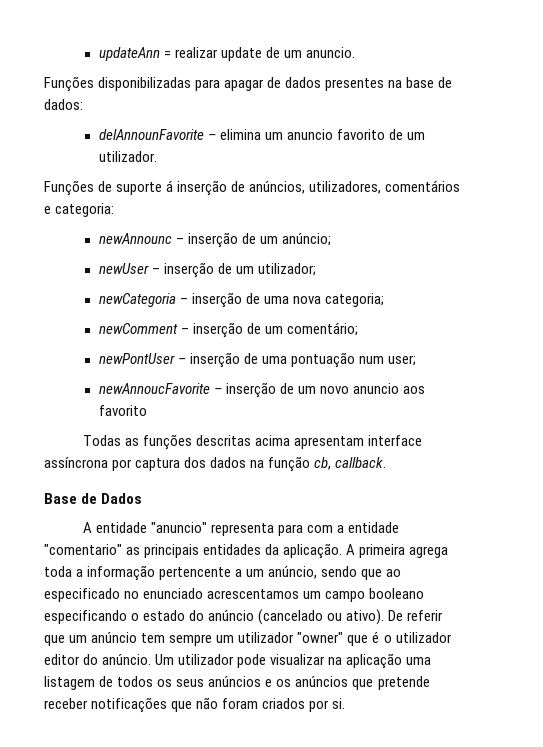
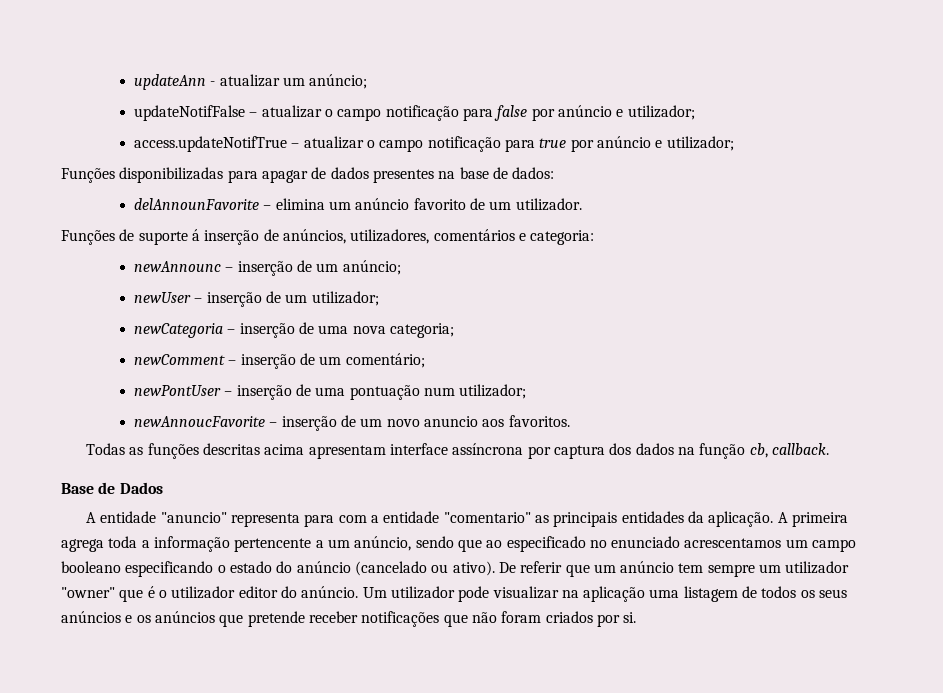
- updateAnn = realizar update de um anuncio.
+ updateAnn - atualizar um anúncio;
+ updateNotifFalse – atualizar o campo notificação para false por anúncio e utilizador;
+ access.updateNotifTrue – atualizar o campo notificação para true por anúncio e utilizador;
- delAnnounFavorite – elimina um anuncio favorito de um utilizador.
+ delAnnounFavorite – elimina um anúncio favorito de um utilizador.
- newPontUser – inserção de uma pontuação num user;
+ newPontUser – inserção de uma pontuação num utilizador;
- newAnnoucFavorite – inserção de um novo anuncio aos favorito
+ newAnnoucFavorite – inserção de um novo anuncio aos favoritos.

